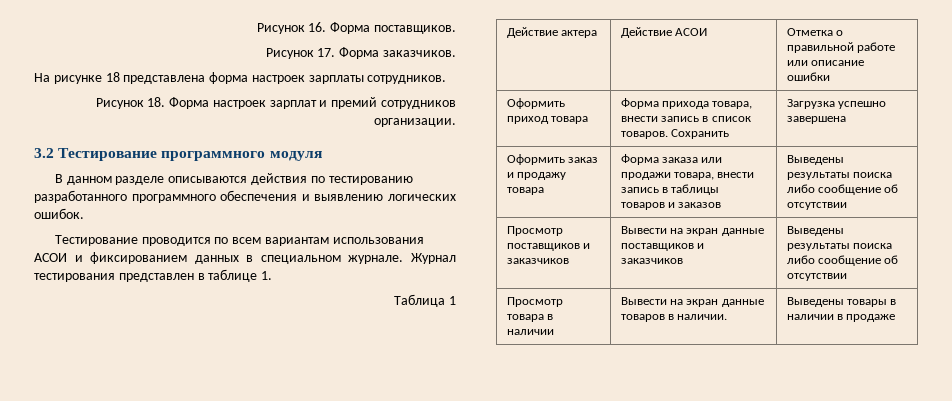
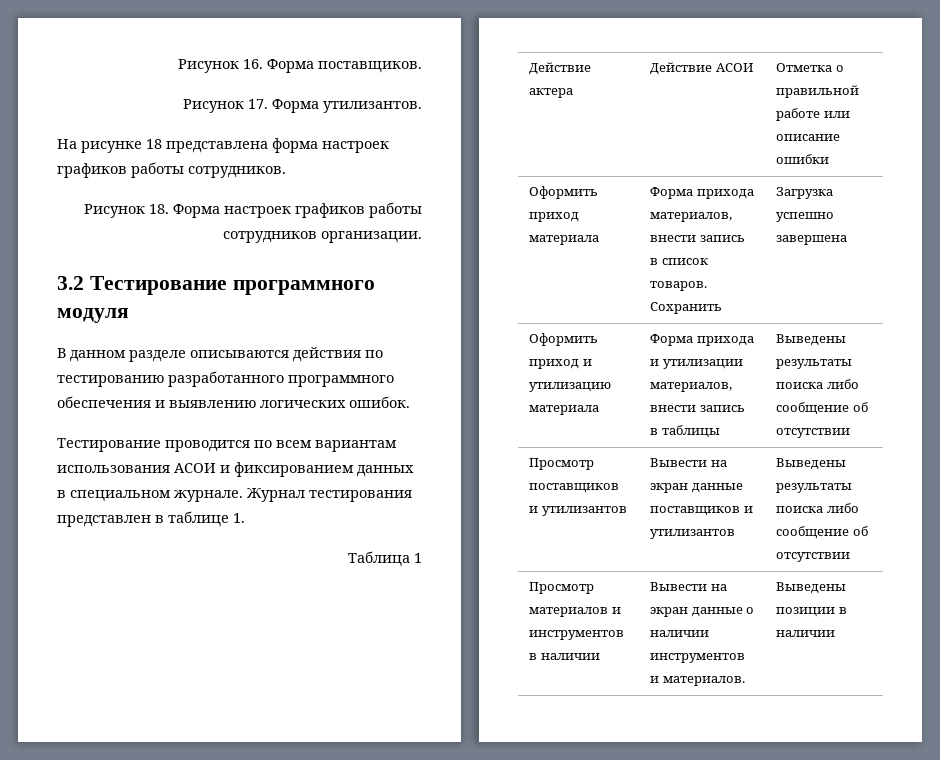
- Рисунок 17. Форма заказчиков.
+ Рисунок 17. Форма утилизантов.
- На рисунке 18 представлена форма настроек зарплаты сотрудников.
+ На рисунке 18 представлена форма настроек графиков работы сотрудников.
- Рисунок 18. Форма настроек зарплат и премий сотрудников организации.
+ Рисунок 18. Форма настроек графиков работы сотрудников организации.
- Оформить приход товара | Форма прихода товара, внести запись в список товаров. Сохранить | Загрузка успешно завершена
+ Оформить приход материала | Форма прихода материалов, внести запись в список товаров. Сохранить | Загрузка успешно завершена
- Оформить заказ и продажу товара | Форма заказа или продажи товара, внести запись в таблицы товаров и заказов | Выведены результаты поиска либо сообщение об отсутствии
+ Оформить приход и утилизацию материала | Форма прихода и утилизации материалов, внести запись в таблицы | Выведены результаты поиска либо сообщение об отсутствии
- Просмотр поставщиков и заказчиков | Вывести на экран данные поставщиков и заказчиков | Выведены результаты поиска либо сообщение об отсутствии
- Просмотр товара в наличии | Вывести на экран данные товаров в наличии. | Выведены товары в наличии в продаже
+ Просмотр поставщиков и утилизантов | Вывести на экран данные поставщиков и утилизантов | Выведены результаты поиска либо сообщение об отсутствии
+ Просмотр материалов и инструментов в наличии | Вывести на экран данные о наличии инструментов и материалов. | Выведены позиции в наличии

